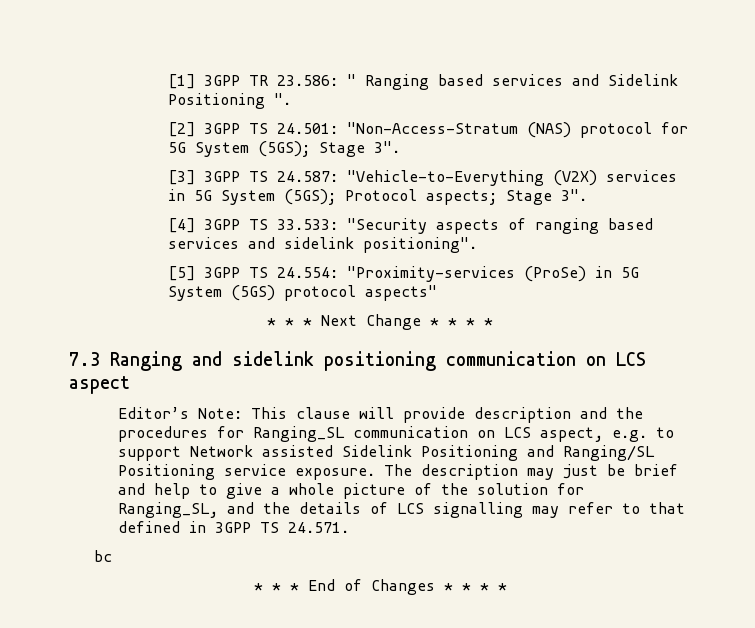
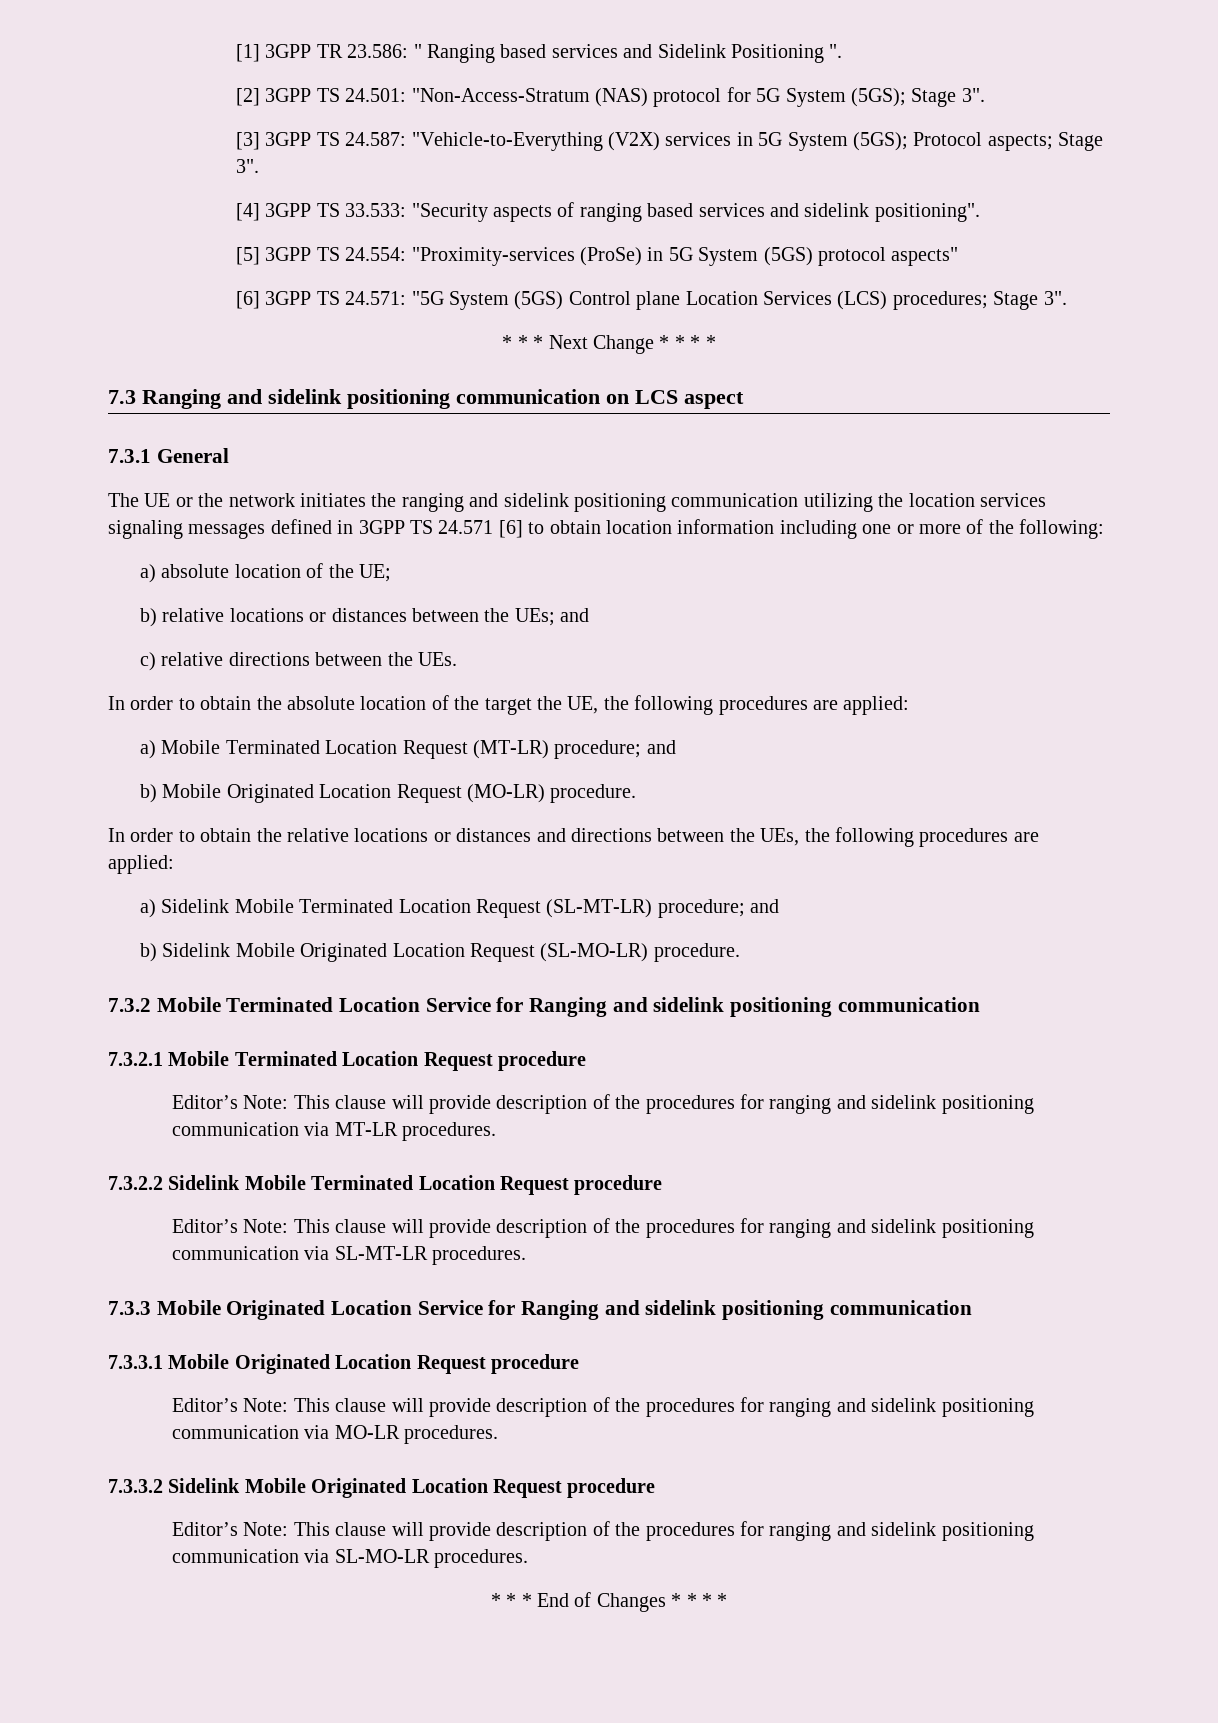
+ [6] 3GPP TS 24.571: "5G System (5GS) Control plane Location Services (LCS) procedures; Stage 3".
- Editor’s Note: This clause will provide description and the procedures for Ranging_SL communication on LCS aspect, e.g. to support Network assisted Sidelink Positioning and Ranging/SL Positioning service exposure. The description may just be brief and help to give a whole picture of the solution for Ranging_SL, and the details of LCS signalling may refer to that defined in 3GPP TS 24.571.
- bc
+ 7.3.1 General
+ The UE or the network initiates the ranging and sidelink positioning communication utilizing the location services signaling messages defined in 3GPP TS 24.571 [6] to obtain location information including one or more of the following:
+ a) absolute location of the UE;
+ b) relative locations or distances between the UEs; and
+ c) relative directions between the UEs.
+ In order to obtain the absolute location of the target the UE, the following procedures are applied:
+ a) Mobile Terminated Location Request (MT-LR) procedure; and
+ b) Mobile Originated Location Request (MO-LR) procedure.
+ In order to obtain the relative locations or distances and directions between the UEs, the following procedures are applied:
+ a) Sidelink Mobile Terminated Location Request (SL-MT-LR) procedure; and
+ b) Sidelink Mobile Originated Location Request (SL-MO-LR) procedure.
+ 7.3.2 Mobile Terminated Location Service for Ranging and sidelink positioning communication
+ 7.3.2.1 Mobile Terminated Location Request procedure
+ Editor’s Note: This clause will provide description of the procedures for ranging and sidelink positioning communication via MT-LR procedures.
+ 7.3.2.2 Sidelink Mobile Terminated Location Request procedure
+ Editor’s Note: This clause will provide description of the procedures for ranging and sidelink positioning communication via SL-MT-LR procedures.
+ 7.3.3 Mobile Originated Location Service for Ranging and sidelink positioning communication
+ 7.3.3.1 Mobile Originated Location Request procedure
+ Editor’s Note: This clause will provide description of the procedures for ranging and sidelink positioning communication via MO-LR procedures.
+ 7.3.3.2 Sidelink Mobile Originated Location Request procedure
+ Editor’s Note: This clause will provide description of the procedures for ranging and sidelink positioning communication via SL-MO-LR procedures.

